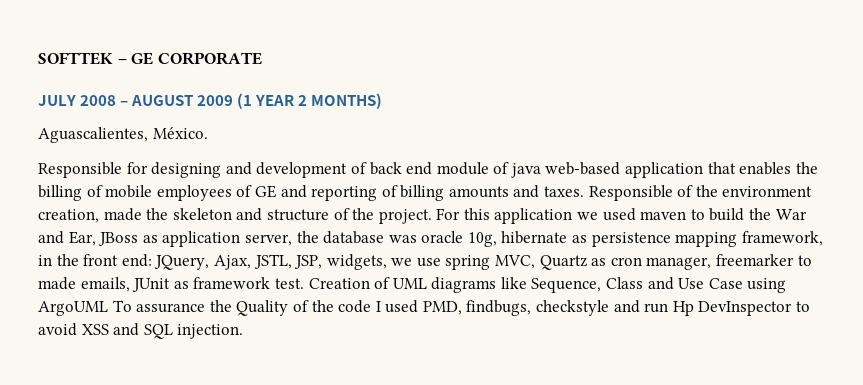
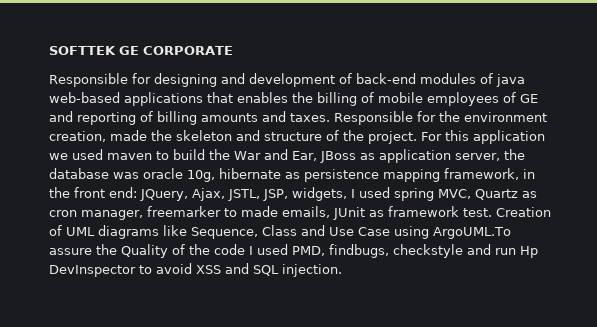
- SOFTTEK – GE CORPORATE
+ SOFTTEK GE CORPORATE
- JULY 2008 – AUGUST 2009 (1 YEAR 2 MONTHS)
- Aguascalientes, México.
- Responsible for designing and development of back end module of java web-based application that enables the billing of mobile employees of GE and reporting of billing amounts and taxes.
+ Responsible for designing and development of back-end modules of java web-based applications that enables the billing of mobile employees of GE and reporting of billing amounts and taxes.
- Responsible of the environment creation, made the skeleton and structure of the project.
+ Responsible for the environment creation, made the skeleton and structure of the project.
- For this application we used maven to build the War and Ear, JBoss as application server, the database was oracle 10g, hibernate as persistence mapping framework, in the front end: JQuery, Ajax, JSTL, JSP, widgets, we use spring MVC, Quartz as cron manager, freemarker to made emails, JUnit as framework test.
+ For this application we used maven to build the War and Ear, JBoss as application server, the database was oracle 10g, hibernate as persistence mapping framework, in the front end: JQuery, Ajax, JSTL, JSP, widgets, I used spring MVC, Quartz as cron manager, freemarker to made emails, JUnit as framework test.
- Creation of UML diagrams like Sequence, Class and Use Case using ArgoUML To assurance the Quality of the code I used PMD, findbugs, checkstyle and run Hp DevInspector to avoid XSS and SQL injection.
+ Creation of UML diagrams like Sequence, Class and Use Case using ArgoUML.To assure the Quality of the code I used PMD, findbugs, checkstyle and run Hp DevInspector to avoid XSS and SQL injection.

